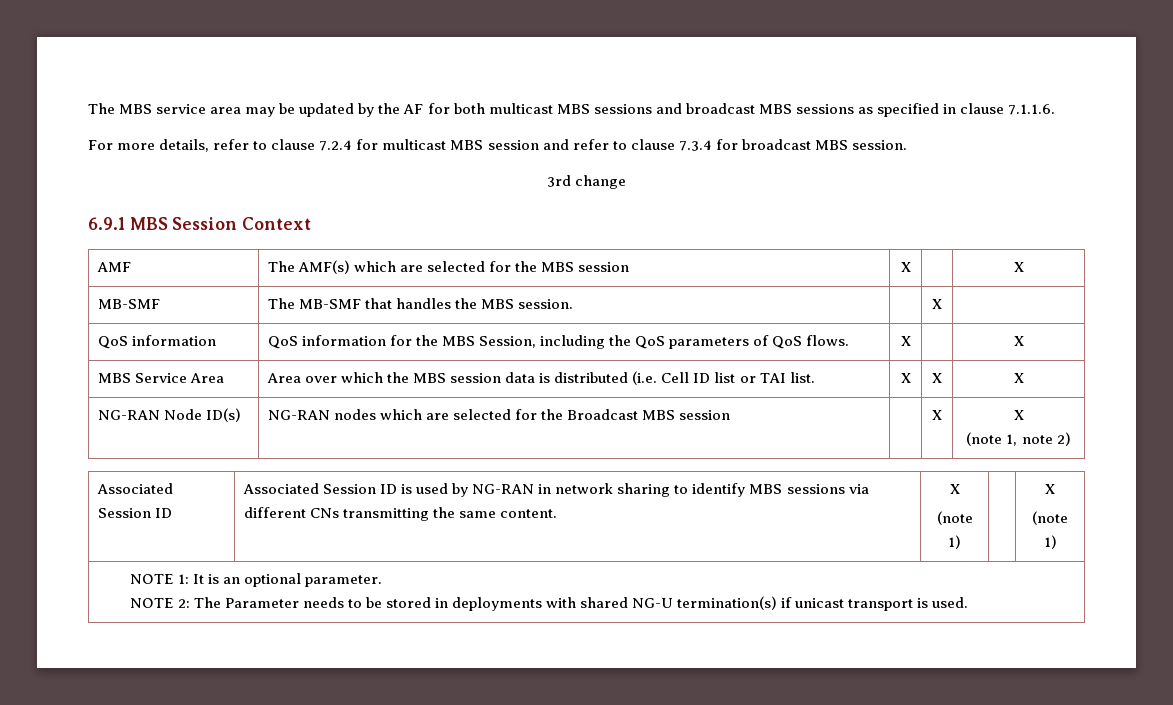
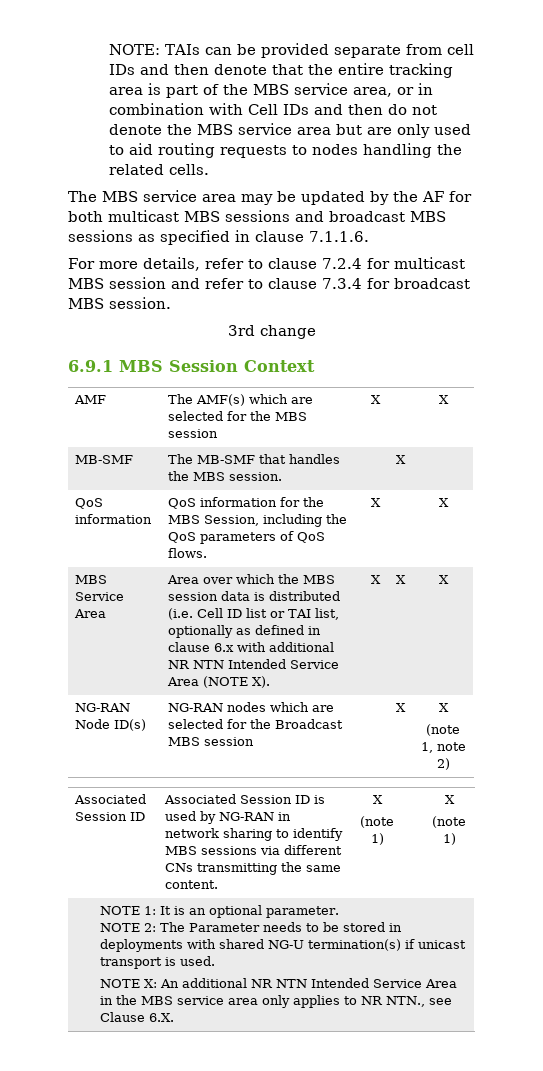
+ NOTE: TAIs can be provided separate from cell IDs and then denote that the entire tracking area is part of the MBS service area, or in combination with Cell IDs and then do not denote the MBS service area but are only used to aid routing requests to nodes handling the related cells.
- MBS Service Area | Area over which the MBS session data is distributed (i.e. Cell ID list or TAI list. | X | X | X
+ MBS Service Area | Area over which the MBS session data is distributed (i.e. Cell ID list or TAI list, optionally as defined in clause 6.x with additional NR NTN Intended Service Area (NOTE X). | X | X | X
+ NOTE X: An additional NR NTN Intended Service Area in the MBS service area only applies to NR NTN., see Clause 6.X.

